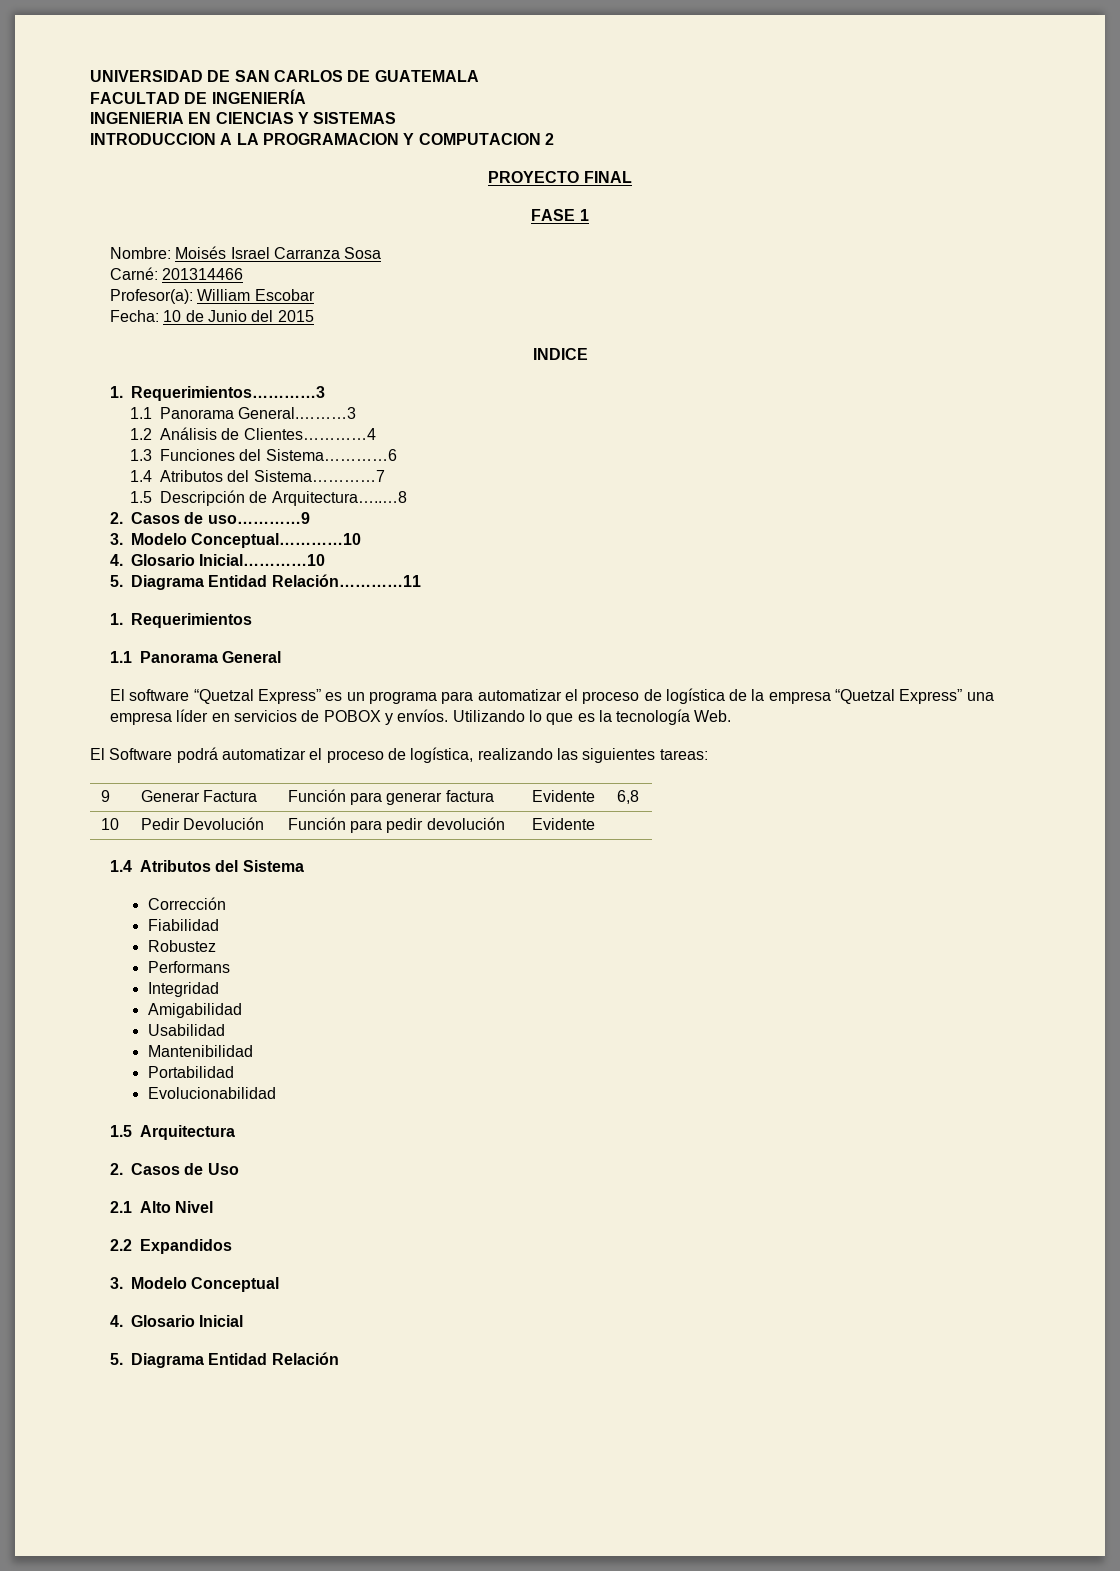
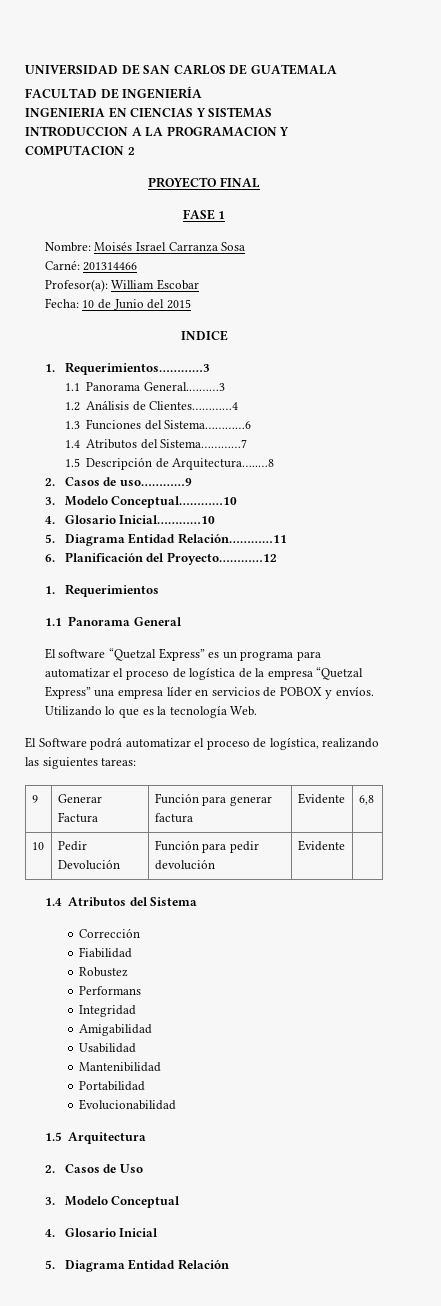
+ 6. Planificación del Proyecto…………12
- 2.1 Alto Nivel
- 2.2 Expandidos

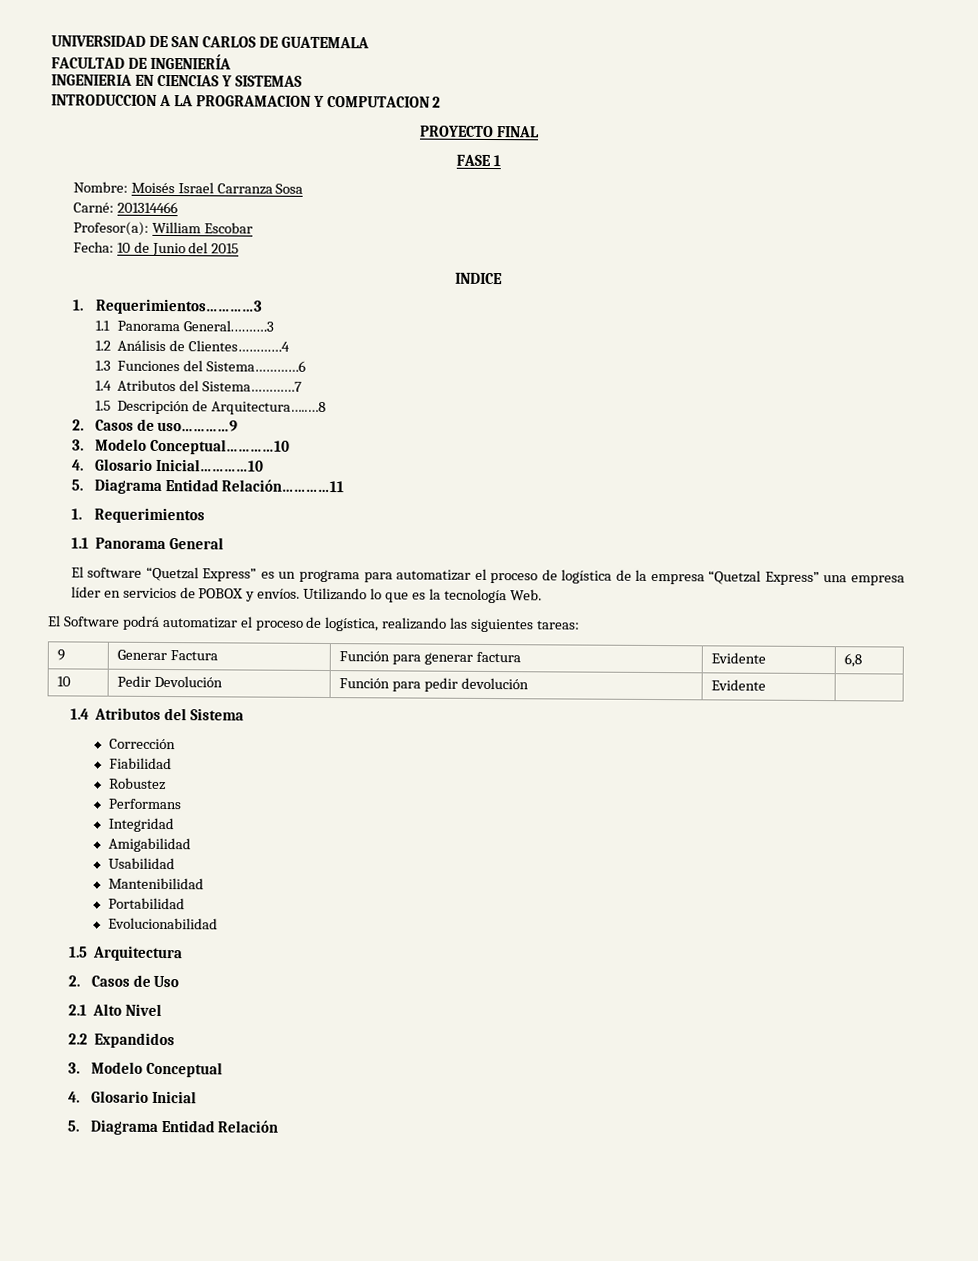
- 6. Planificación del Proyecto…………12
+ 2.1 Alto Nivel
+ 2.2 Expandidos

